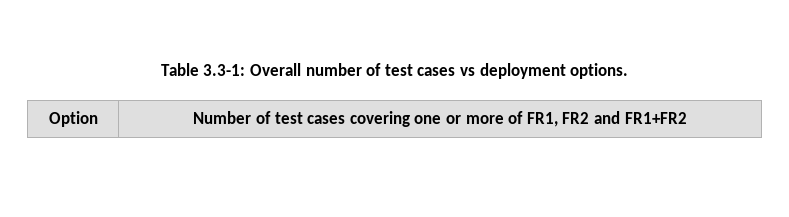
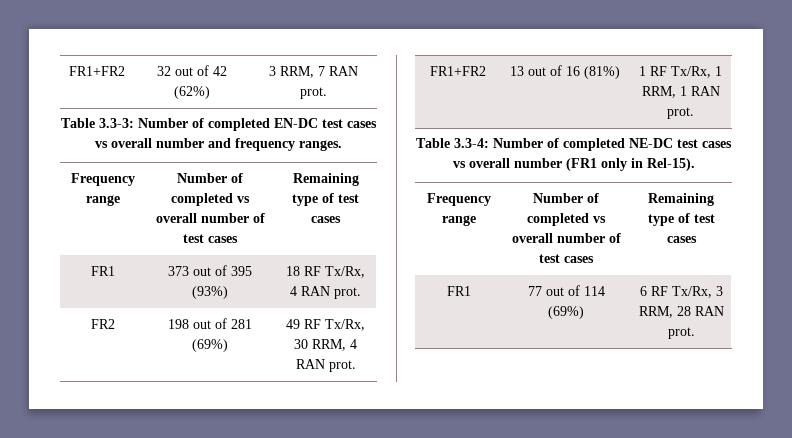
- Table 3.3-1: Overall number of test cases vs deployment options.
- Option | Number of test cases covering one or more of FR1, FR2 and FR1+FR2
+ FR1+FR2 | 32 out of 42 (62%) | 3 RRM, 7 RAN prot.
+ Table 3.3-3: Number of completed EN-DC test cases vs overall number and frequency ranges.
+ Frequency range | Number of completed vs overall number of test cases | Remaining type of test cases
+ FR1 | 373 out of 395 (93%) | 18 RF Tx/Rx, 4 RAN prot.
+ FR2 | 198 out of 281 (69%) | 49 RF Tx/Rx, 30 RRM, 4 RAN prot.
+ FR1+FR2 | 13 out of 16 (81%) | 1 RF Tx/Rx, 1 RRM, 1 RAN prot.
+ Table 3.3-4: Number of completed NE-DC test cases vs overall number (FR1 only in Rel-15).
+ Frequency range | Number of completed vs overall number of test cases | Remaining type of test cases
+ FR1 | 77 out of 114 (69%) | 6 RF Tx/Rx, 3 RRM, 28 RAN prot.

